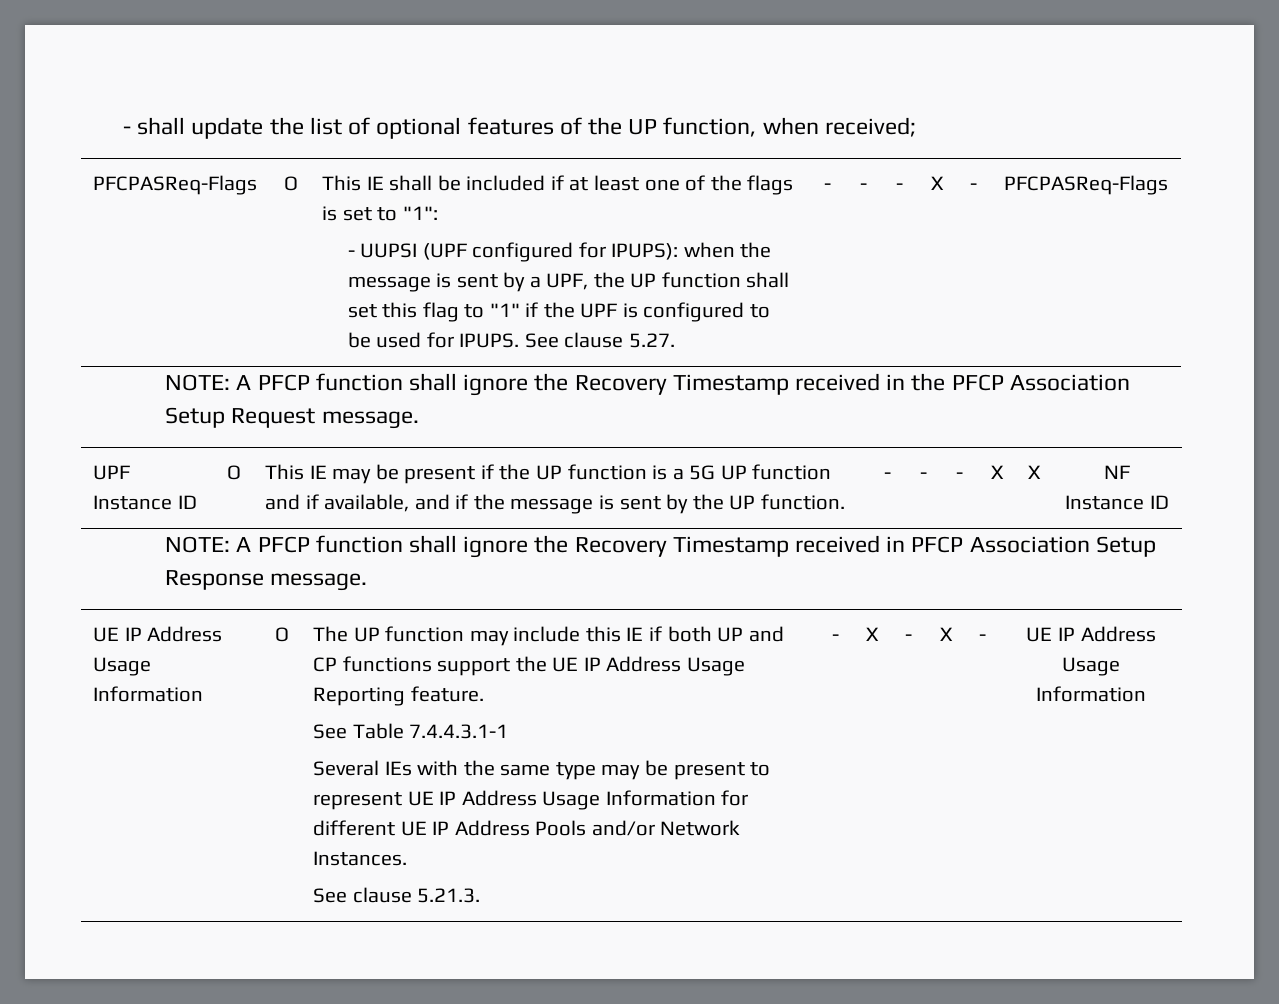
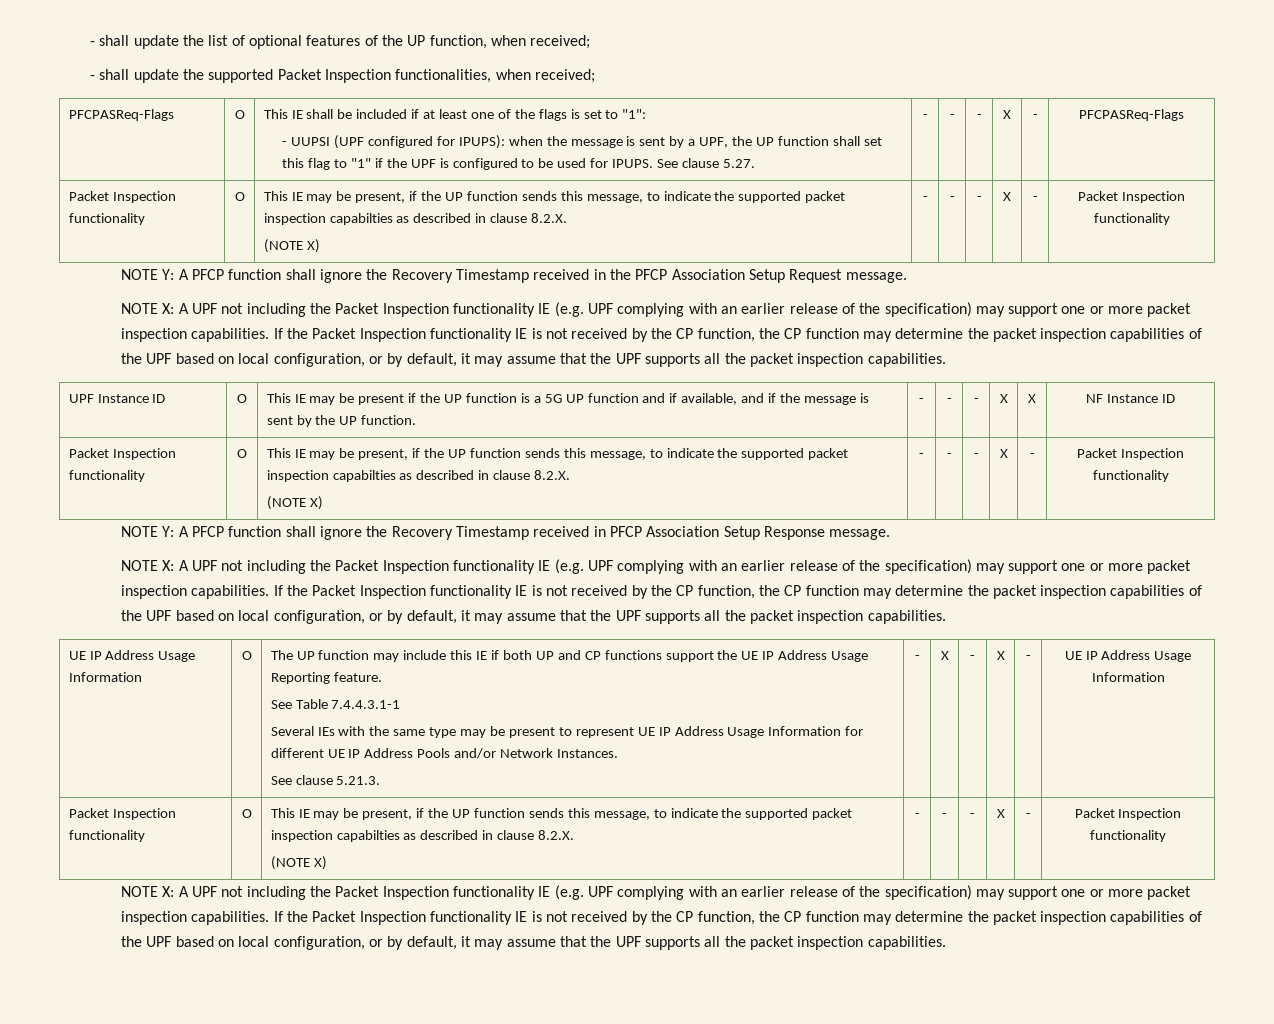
+ - shall update the supported Packet Inspection functionalities, when received;
  - | PFCPASReq-Flags
- NOTE: A PFCP function shall ignore the Recovery Timestamp received in the PFCP Association Setup Request message.
+ Packet Inspection functionality | O | This IE may be present, if the UP function sends this message, to indicate the supported packet inspection capabilties as described in clause 8.2.X.
+ (NOTE X) | - | - | - | X | - | Packet Inspection functionality
+ NOTE Y: A PFCP function shall ignore the Recovery Timestamp received in the PFCP Association Setup Request message.
+ NOTE X: A UPF not including the Packet Inspection functionality IE (e.g. UPF complying with an earlier release of the specification) may support one or more packet inspection capabilities. If the Packet Inspection functionality IE is not received by the CP function, the CP function may determine the packet inspection capabilities of the UPF based on local configuration, or by default, it may assume that the UPF supports all the packet inspection capabilities.
  UPF Instance ID | O | This IE may be present if the UP function is a 5G UP function and if available, and if the message is sent by the UP function. | - | - | - | X | X | NF Instance ID
- NOTE: A PFCP function shall ignore the Recovery Timestamp received in PFCP Association Setup Response message.
+ Packet Inspection functionality | O | This IE may be present, if the UP function sends this message, to indicate the supported packet inspection capabilties as described in clause 8.2.X.
+ (NOTE X) | - | - | - | X | - | Packet Inspection functionality
+ NOTE Y: A PFCP function shall ignore the Recovery Timestamp received in PFCP Association Setup Response message.
+ NOTE X: A UPF not including the Packet Inspection functionality IE (e.g. UPF complying with an earlier release of the specification) may support one or more packet inspection capabilities. If the Packet Inspection functionality IE is not received by the CP function, the CP function may determine the packet inspection capabilities of the UPF based on local configuration, or by default, it may assume that the UPF supports all the packet inspection capabilities.
  - | UE IP Address Usage Information
+ Packet Inspection functionality | O | This IE may be present, if the UP function sends this message, to indicate the supported packet inspection capabilties as described in clause 8.2.X.
+ (NOTE X) | - | - | - | X | - | Packet Inspection functionality
+ NOTE X: A UPF not including the Packet Inspection functionality IE (e.g. UPF complying with an earlier release of the specification) may support one or more packet inspection capabilities. If the Packet Inspection functionality IE is not received by the CP function, the CP function may determine the packet inspection capabilities of the UPF based on local configuration, or by default, it may assume that the UPF supports all the packet inspection capabilities.

